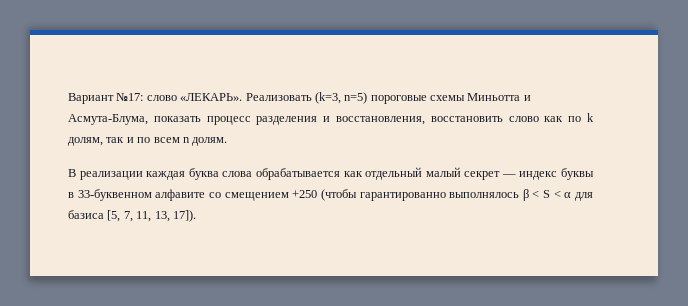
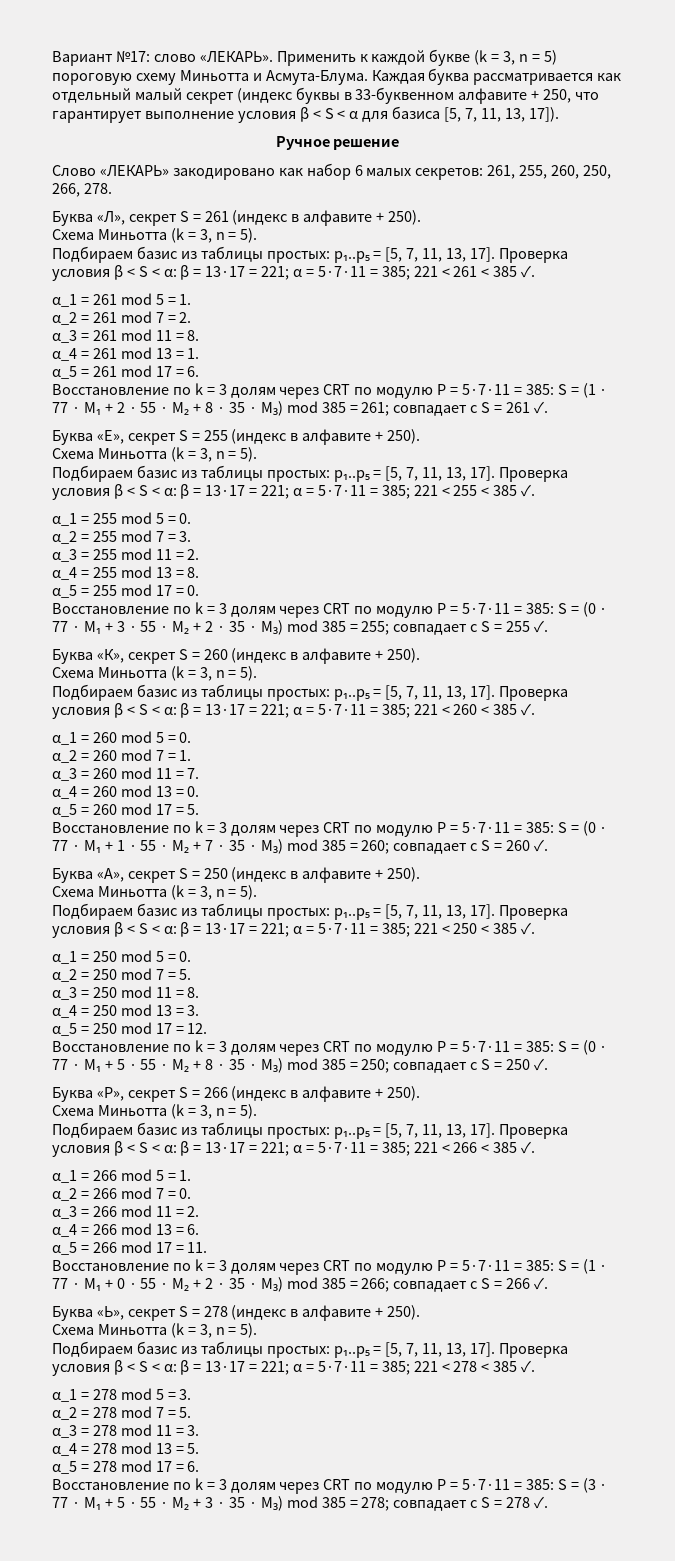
- Реализовать (k=3, n=5) пороговые схемы Миньотта и Асмута-Блума, показать процесс разделения и восстановления, восстановить слово как по k долям, так и по всем n долям.
- В реализации каждая буква слова обрабатывается как отдельный малый секрет — индекс буквы в 33-буквенном алфавите со смещением +250 (чтобы гарантированно выполнялось β < S < α для базиса [5, 7, 11, 13, 17]).
+ Применить к каждой букве (k = 3, n = 5) пороговую схему Миньотта и Асмута-Блума. Каждая буква рассматривается как отдельный малый секрет (индекс буквы в 33-буквенном алфавите + 250, что гарантирует выполнение условия β < S < α для базиса [5, 7, 11, 13, 17]).
+ Ручное решение
+ Слово «ЛЕКАРЬ» закодировано как набор 6 малых секретов: 261, 255, 260, 250, 266, 278.
+ Буква «Л», секрет S = 261 (индекс в алфавите + 250).
+ Схема Миньотта (k = 3, n = 5).
+ Подбираем базис из таблицы простых: p₁..p₅ = [5, 7, 11, 13, 17]. Проверка условия β < S < α: β = 13·17 = 221; α = 5·7·11 = 385; 221 < 261 < 385 ✓.
+ α_1 = 261 mod 5 = 1.
+ α_2 = 261 mod 7 = 2.
+ α_3 = 261 mod 11 = 8.
+ α_4 = 261 mod 13 = 1.
+ α_5 = 261 mod 17 = 6.
+ Восстановление по k = 3 долям через CRT по модулю P = 5·7·11 = 385: S = (1 · 77 · M₁ + 2 · 55 · M₂ + 8 · 35 · M₃) mod 385 = 261; совпадает с S = 261 ✓.
+ Буква «Е», секрет S = 255 (индекс в алфавите + 250).
+ Схема Миньотта (k = 3, n = 5).
+ Подбираем базис из таблицы простых: p₁..p₅ = [5, 7, 11, 13, 17]. Проверка условия β < S < α: β = 13·17 = 221; α = 5·7·11 = 385; 221 < 255 < 385 ✓.
+ α_1 = 255 mod 5 = 0.
+ α_2 = 255 mod 7 = 3.
+ α_3 = 255 mod 11 = 2.
+ α_4 = 255 mod 13 = 8.
+ α_5 = 255 mod 17 = 0.
+ Восстановление по k = 3 долям через CRT по модулю P = 5·7·11 = 385: S = (0 · 77 · M₁ + 3 · 55 · M₂ + 2 · 35 · M₃) mod 385 = 255; совпадает с S = 255 ✓.
+ Буква «К», секрет S = 260 (индекс в алфавите + 250).
+ Схема Миньотта (k = 3, n = 5).
+ Подбираем базис из таблицы простых: p₁..p₅ = [5, 7, 11, 13, 17]. Проверка условия β < S < α: β = 13·17 = 221; α = 5·7·11 = 385; 221 < 260 < 385 ✓.
+ α_1 = 260 mod 5 = 0.
+ α_2 = 260 mod 7 = 1.
+ α_3 = 260 mod 11 = 7.
+ α_4 = 260 mod 13 = 0.
+ α_5 = 260 mod 17 = 5.
+ Восстановление по k = 3 долям через CRT по модулю P = 5·7·11 = 385: S = (0 · 77 · M₁ + 1 · 55 · M₂ + 7 · 35 · M₃) mod 385 = 260; совпадает с S = 260 ✓.
+ Буква «А», секрет S = 250 (индекс в алфавите + 250).
+ Схема Миньотта (k = 3, n = 5).
+ Подбираем базис из таблицы простых: p₁..p₅ = [5, 7, 11, 13, 17]. Проверка условия β < S < α: β = 13·17 = 221; α = 5·7·11 = 385; 221 < 250 < 385 ✓.
+ α_1 = 250 mod 5 = 0.
+ α_2 = 250 mod 7 = 5.
+ α_3 = 250 mod 11 = 8.
+ α_4 = 250 mod 13 = 3.
+ α_5 = 250 mod 17 = 12.
+ Восстановление по k = 3 долям через CRT по модулю P = 5·7·11 = 385: S = (0 · 77 · M₁ + 5 · 55 · M₂ + 8 · 35 · M₃) mod 385 = 250; совпадает с S = 250 ✓.
+ Буква «Р», секрет S = 266 (индекс в алфавите + 250).
+ Схема Миньотта (k = 3, n = 5).
+ Подбираем базис из таблицы простых: p₁..p₅ = [5, 7, 11, 13, 17]. Проверка условия β < S < α: β = 13·17 = 221; α = 5·7·11 = 385; 221 < 266 < 385 ✓.
+ α_1 = 266 mod 5 = 1.
+ α_2 = 266 mod 7 = 0.
+ α_3 = 266 mod 11 = 2.
+ α_4 = 266 mod 13 = 6.
+ α_5 = 266 mod 17 = 11.
+ Восстановление по k = 3 долям через CRT по модулю P = 5·7·11 = 385: S = (1 · 77 · M₁ + 0 · 55 · M₂ + 2 · 35 · M₃) mod 385 = 266; совпадает с S = 266 ✓.
+ Буква «Ь», секрет S = 278 (индекс в алфавите + 250).
+ Схема Миньотта (k = 3, n = 5).
+ Подбираем базис из таблицы простых: p₁..p₅ = [5, 7, 11, 13, 17]. Проверка условия β < S < α: β = 13·17 = 221; α = 5·7·11 = 385; 221 < 278 < 385 ✓.
+ α_1 = 278 mod 5 = 3.
+ α_2 = 278 mod 7 = 5.
+ α_3 = 278 mod 11 = 3.
+ α_4 = 278 mod 13 = 5.
+ α_5 = 278 mod 17 = 6.
+ Восстановление по k = 3 долям через CRT по модулю P = 5·7·11 = 385: S = (3 · 77 · M₁ + 5 · 55 · M₂ + 3 · 35 · M₃) mod 385 = 278; совпадает с S = 278 ✓.

